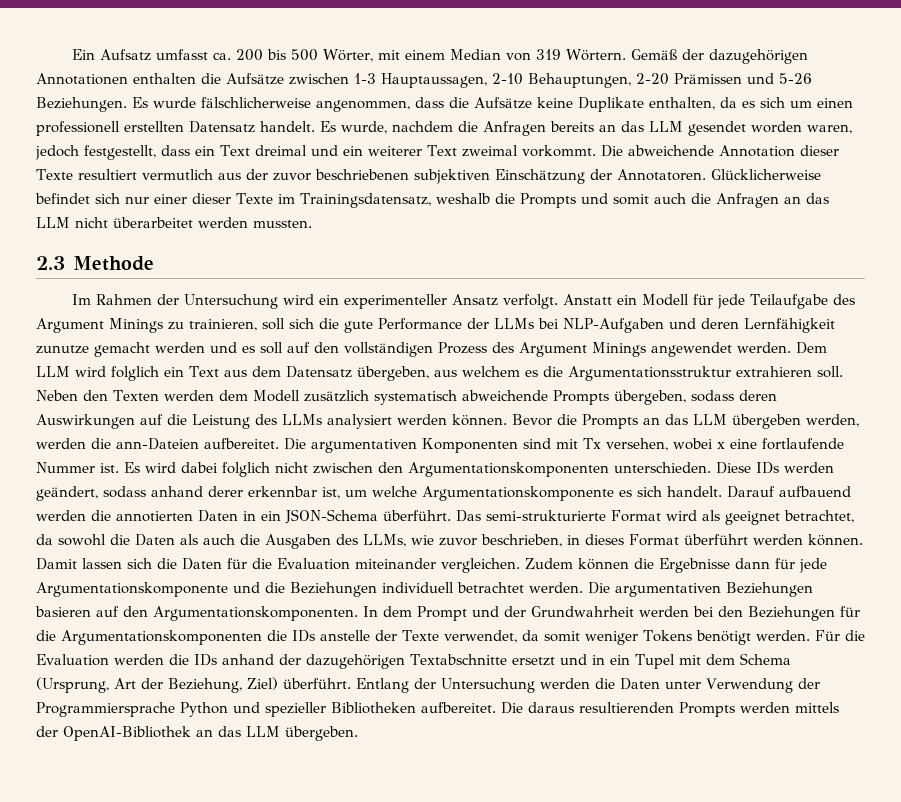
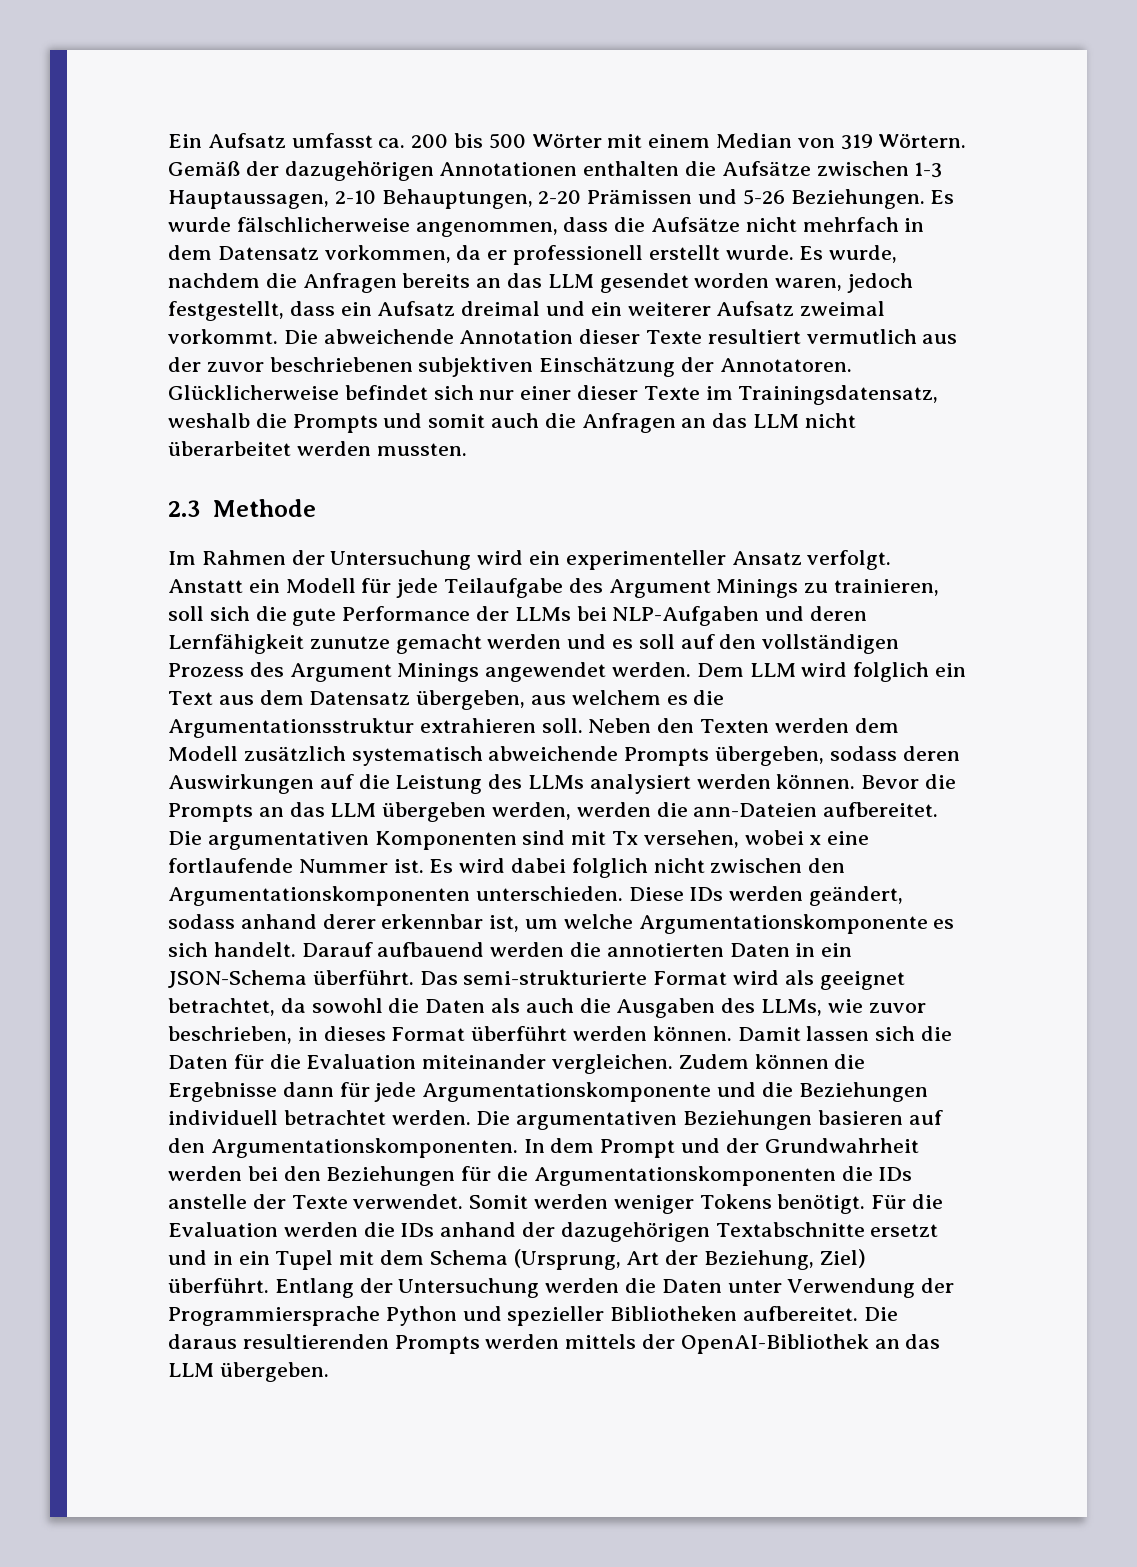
- Ein Aufsatz umfasst ca. 200 bis 500 Wörter, mit einem Median von 319 Wörtern.
+ Ein Aufsatz umfasst ca. 200 bis 500 Wörter mit einem Median von 319 Wörtern.
- Es wurde fälschlicherweise angenommen, dass die Aufsätze keine Duplikate enthalten, da es sich um einen professionell erstellten Datensatz handelt.
+ Es wurde fälschlicherweise angenommen, dass die Aufsätze nicht mehrfach in dem Datensatz vorkommen, da er professionell erstellt wurde.
- Es wurde, nachdem die Anfragen bereits an das LLM gesendet worden waren, jedoch festgestellt, dass ein Text dreimal und ein weiterer Text zweimal vorkommt.
+ Es wurde, nachdem die Anfragen bereits an das LLM gesendet worden waren, jedoch festgestellt, dass ein Aufsatz dreimal und ein weiterer Aufsatz zweimal vorkommt.
- In dem Prompt und der Grundwahrheit werden bei den Beziehungen für die Argumentationskomponenten die IDs anstelle der Texte verwendet, da somit weniger Tokens benötigt werden.
+ In dem Prompt und der Grundwahrheit werden bei den Beziehungen für die Argumentationskomponenten die IDs anstelle der Texte verwendet. Somit werden weniger Tokens benötigt.

